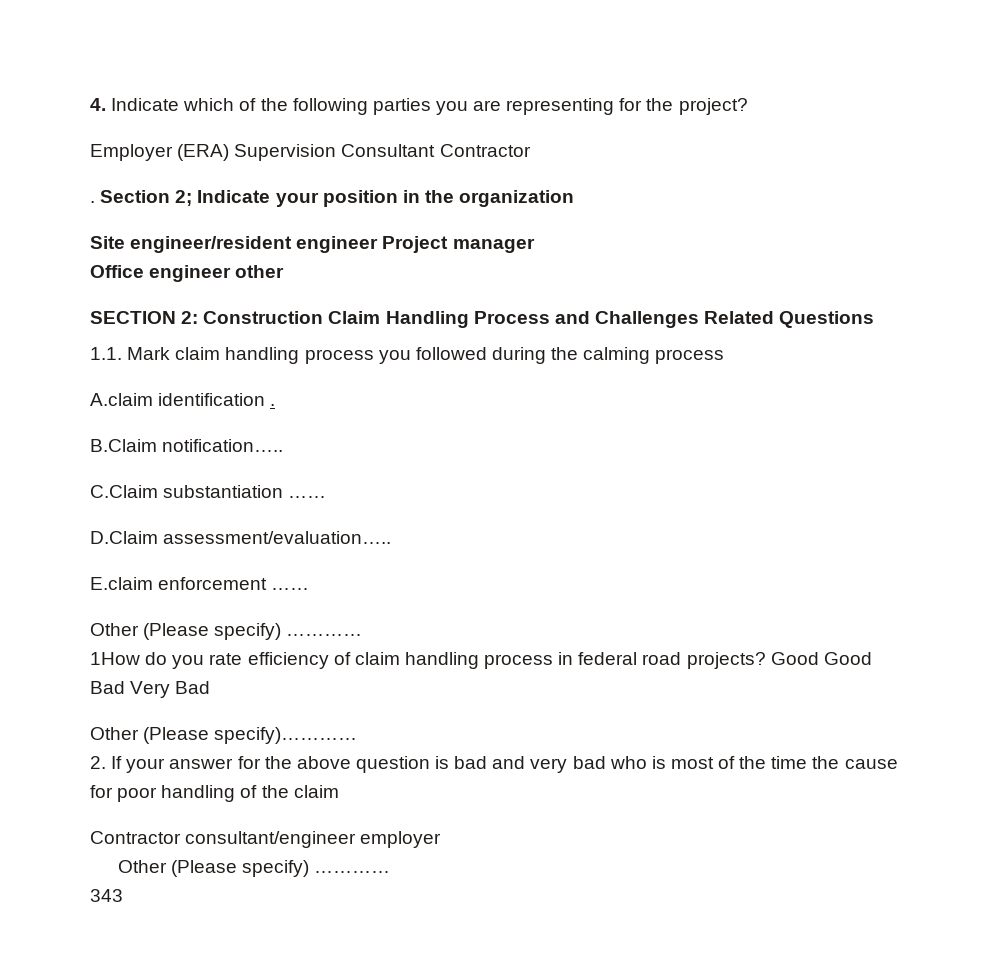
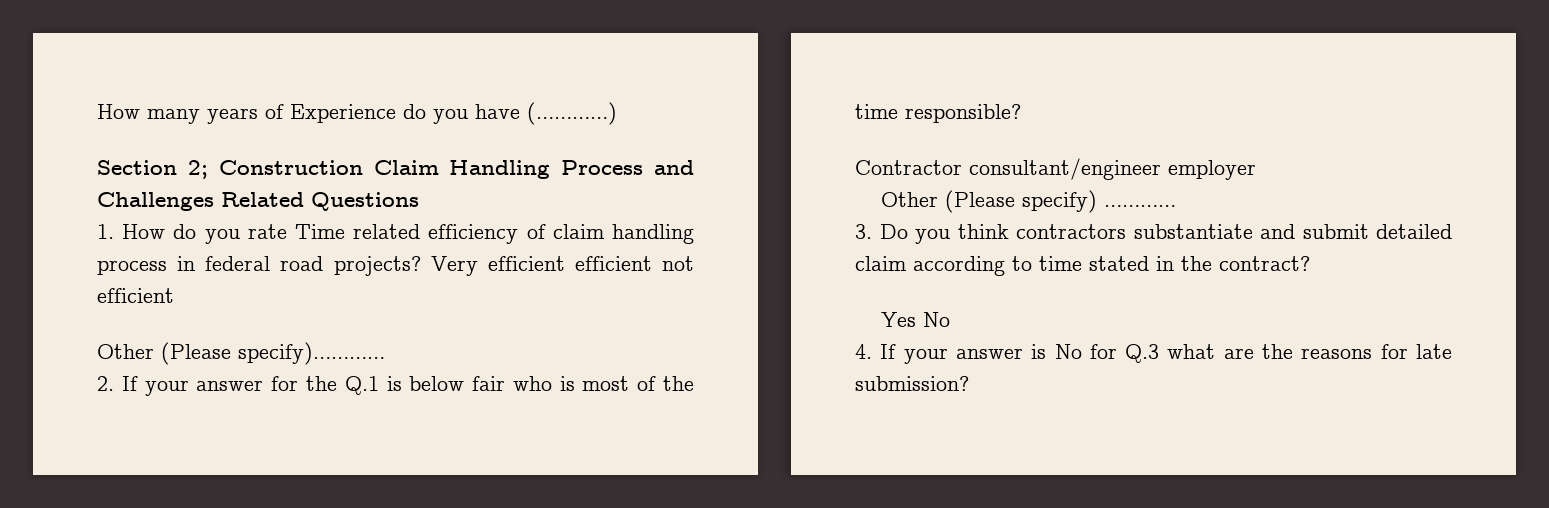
- 4. Indicate which of the following parties you are representing for the project?
- Employer (ERA) Supervision Consultant Contractor
- . Section 2; Indicate your position in the organization
- Site engineer/resident engineer Project manager
- Office engineer other
- SECTION 2: Construction Claim Handling Process and Challenges Related Questions
+ How many years of Experience do you have (…………)
+ Section 2; Construction Claim Handling Process and Challenges Related Questions
- 1.1. Mark claim handling process you followed during the calming process
- A.claim identification .
- B.Claim notification…..
- C.Claim substantiation ……
- D.Claim assessment/evaluation…..
- E.claim enforcement ……
- Other (Please specify) …………
- 1How do you rate efficiency of claim handling process in federal road projects?
+ 1. How do you rate Time related efficiency of claim handling process in federal road projects?
- Good Good Bad Very Bad
+ Very efficient efficient not efficient
- 2. If your answer for the above question is bad and very bad who is most of the time the cause for poor handling of the claim
+ 2. If your answer for the Q.1 is below fair who is most of the time responsible?
- 343
+ 3. Do you think contractors substantiate and submit detailed claim according to time stated in the contract?
+ Yes No
+ 4. If your answer is No for Q.3 what are the reasons for late submission?

